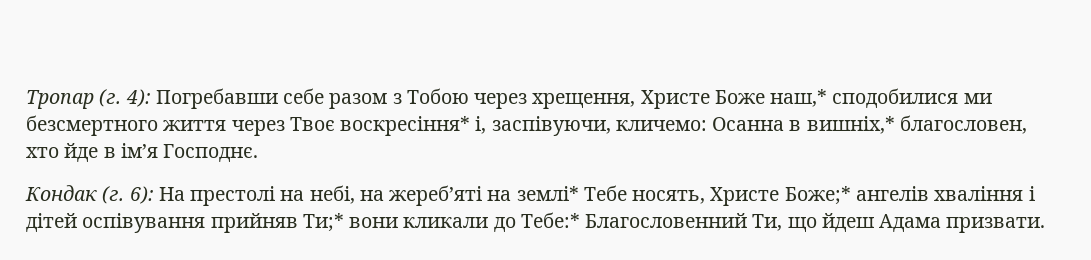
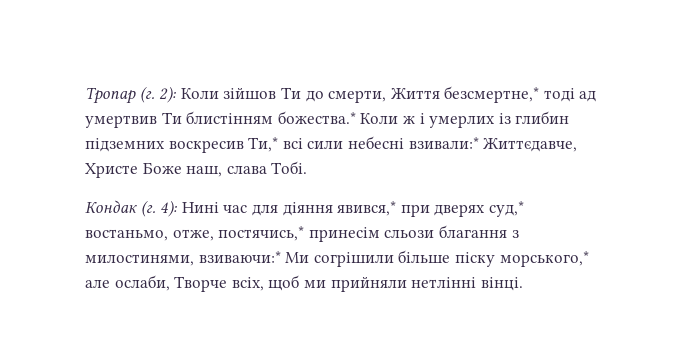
- Тропар (г. 4): Погребавши себе разом з Тобою через хрещення, Христе Боже наш,* сподобилися ми безсмертного життя через Твоє воскресіння* і, заспівуючи, кличемо: Осанна в вишніх,* благословен, хто йде в ім’я Господнє.
- Кондак (г. 6): На престолі на небі, на жереб’яті на землі* Тебе носять, Христе Боже;* ангелів хваління і дітей оспівування прийняв Ти;* вони кликали до Тебе:* Благословенний Ти, що йдеш Адама призвати.
+ Тропар (г. 2): Коли зійшов Ти до смерти, Життя безсмертне,* тоді ад умертвив Ти блистінням божества.* Коли ж і умерлих із глибин підземних воскресив Ти,* всі сили небесні взивали:* Життєдавче, Христе Боже наш, слава Тобі.
+ Кондак (г. 4): Нині час для діяння явився,* при дверях суд,* востаньмо, отже, постячись,* принесім сльози благання з милостинями, взиваючи:* Ми согрішили більше піску морського,* але ослаби, Творче всіх, щоб ми прийняли нетлінні вінці.

